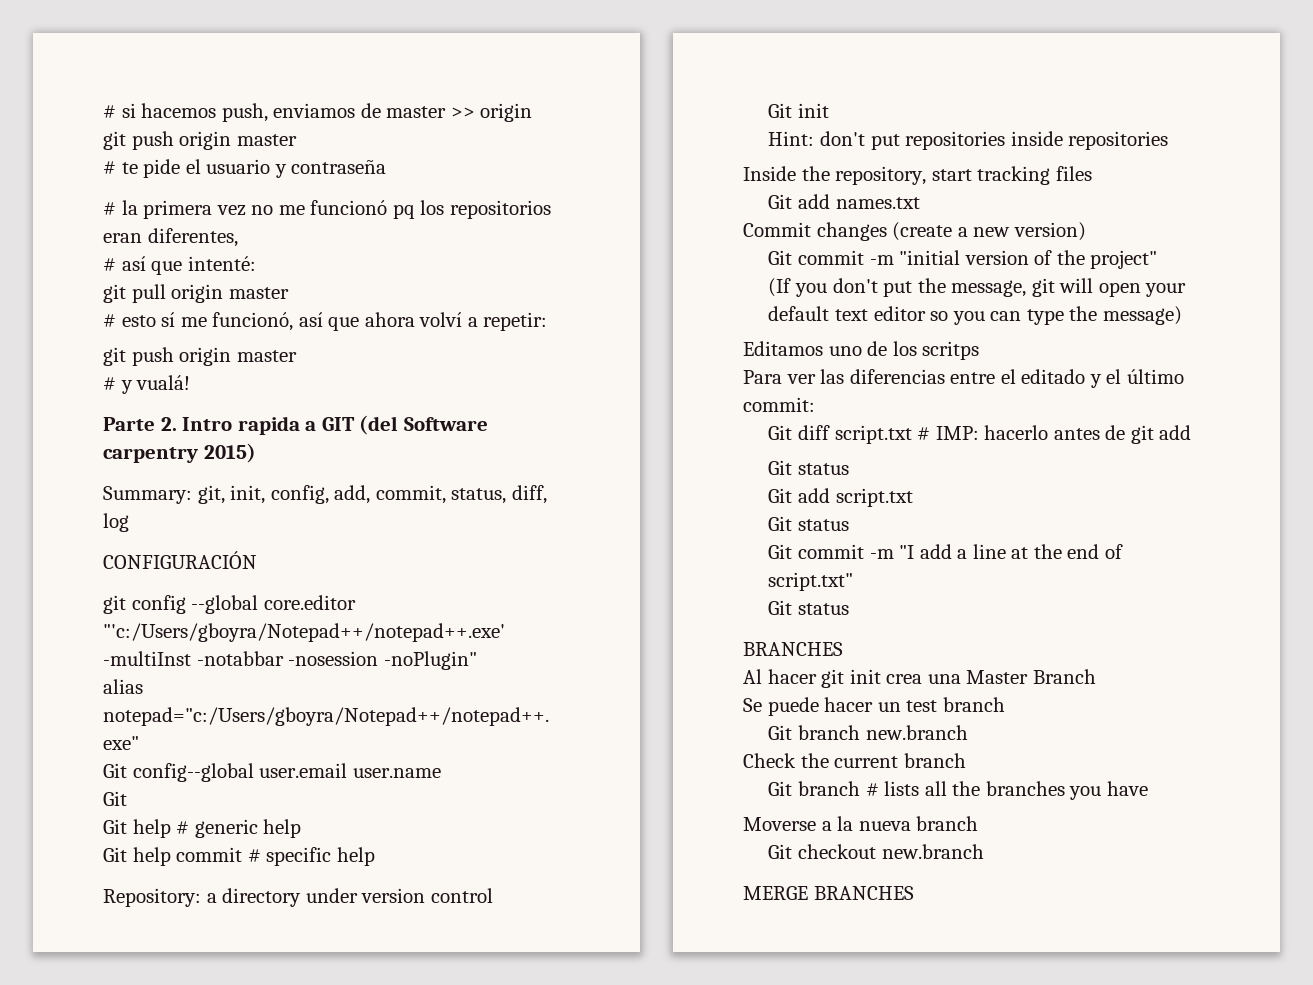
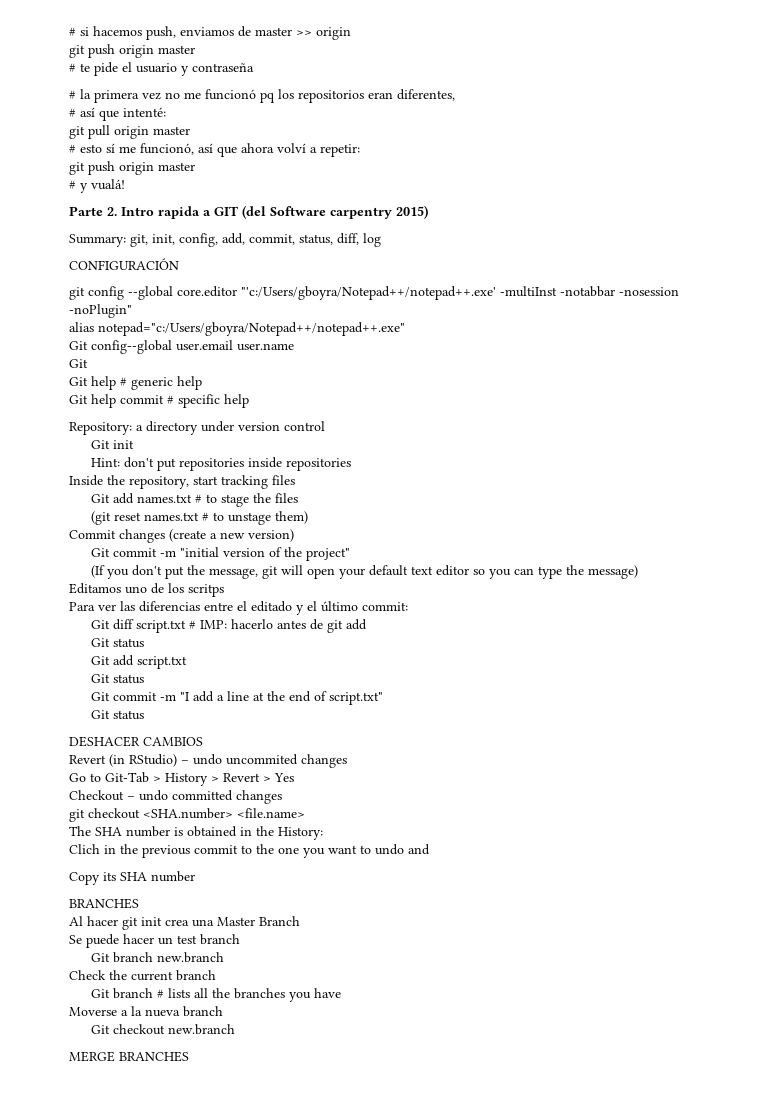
- Git add names.txt
+ Git add names.txt # to stage the files
+ (git reset names.txt # to unstage them)
+ DESHACER CAMBIOS
+ Revert (in RStudio) – undo uncommited changes
+ Go to Git-Tab > History > Revert > Yes
+ Checkout – undo committed changes
+ git checkout <SHA.number> <file.name>
+ The SHA number is obtained in the History:
+ Clich in the previous commit to the one you want to undo and
+ Copy its SHA number

